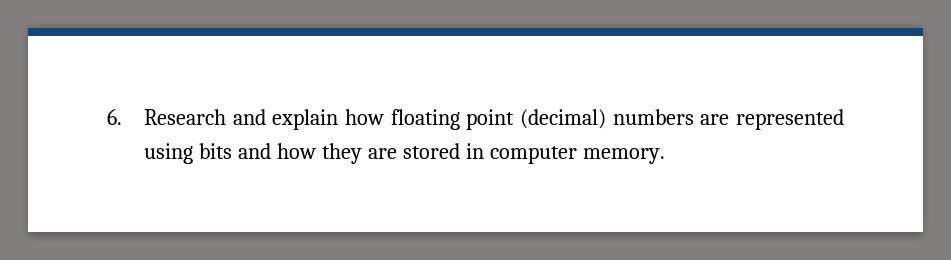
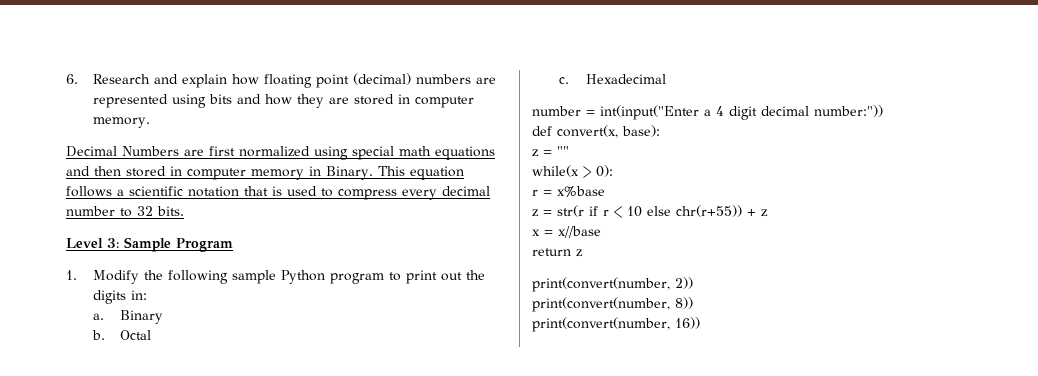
+ Decimal Numbers are first normalized using special math equations and then stored in computer memory in Binary. This equation follows a scientific notation that is used to compress every decimal number to 32 bits.
+ Level 3: Sample Program
+ 1. Modify the following sample Python program to print out the digits in:
+ a. Binary
+ b. Octal
+ c. Hexadecimal
+ number = int(input("Enter a 4 digit decimal number:"))
+ def convert(x, base):
+ z = ""
+ while(x > 0):
+ r = x%base
+ z = str(r if r < 10 else chr(r+55)) + z
+ x = x//base
+ return z
+ print(convert(number, 2))
+ print(convert(number, 8))
+ print(convert(number, 16))

